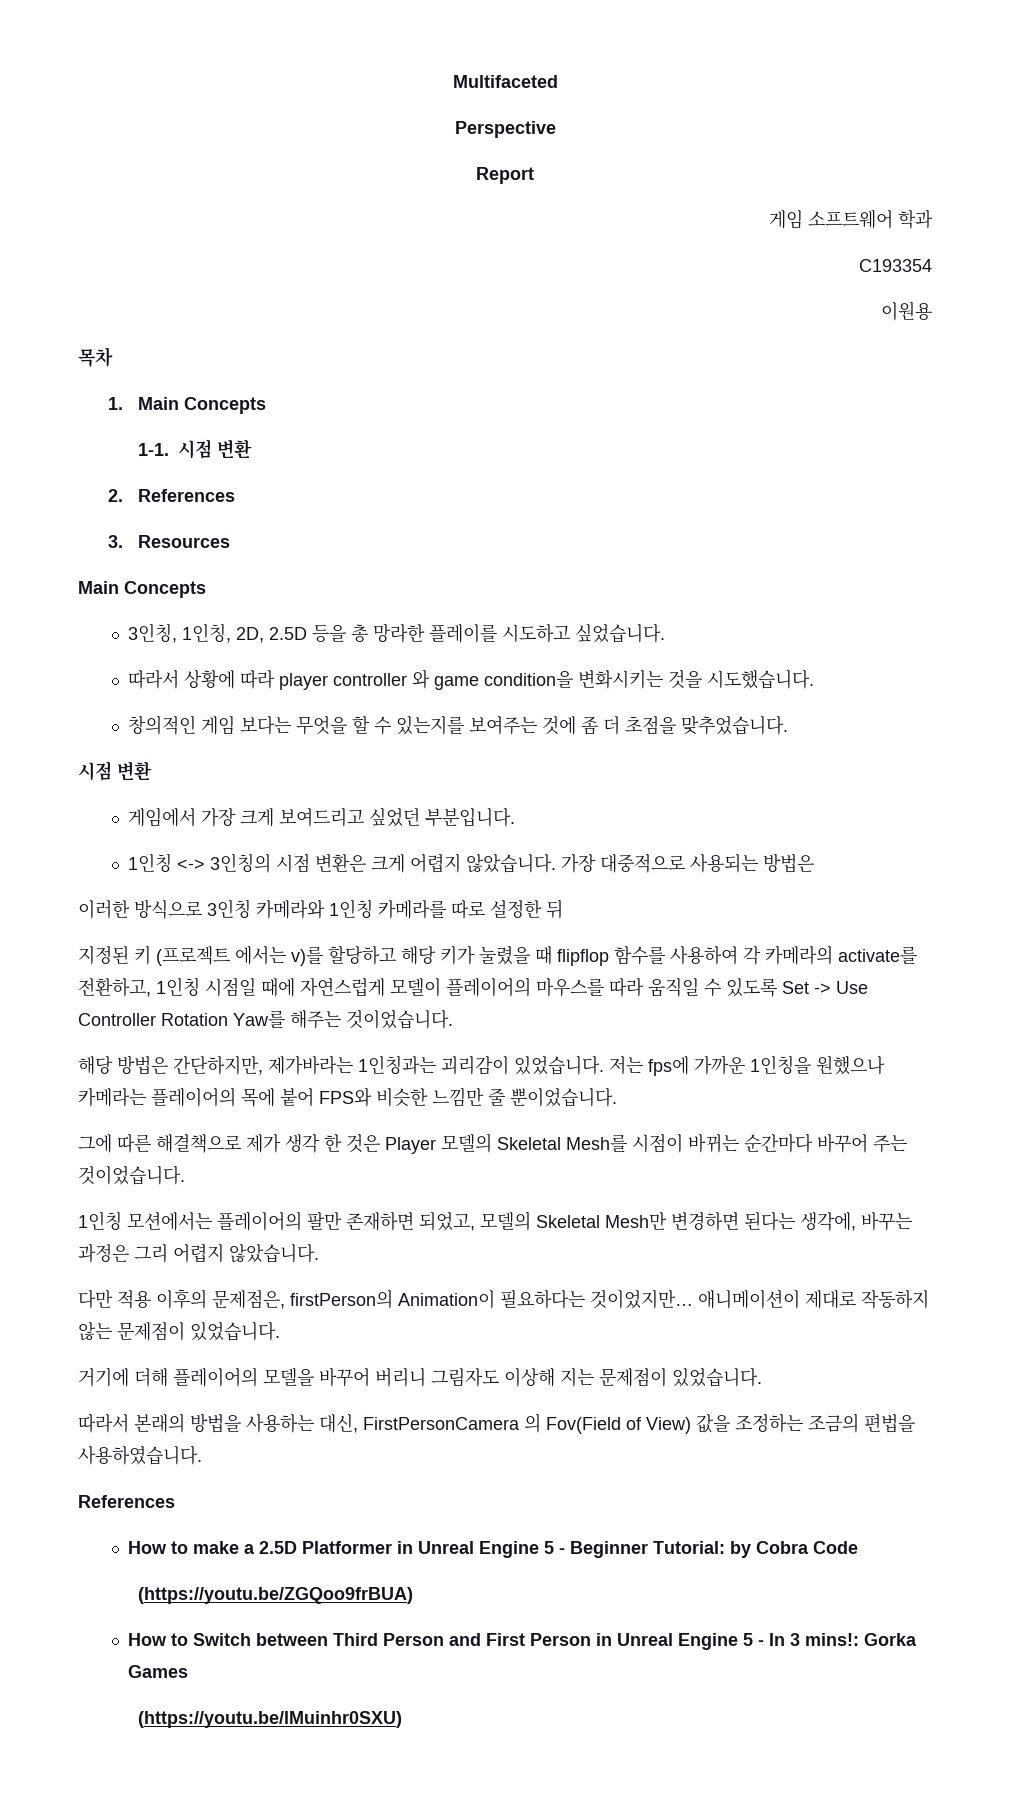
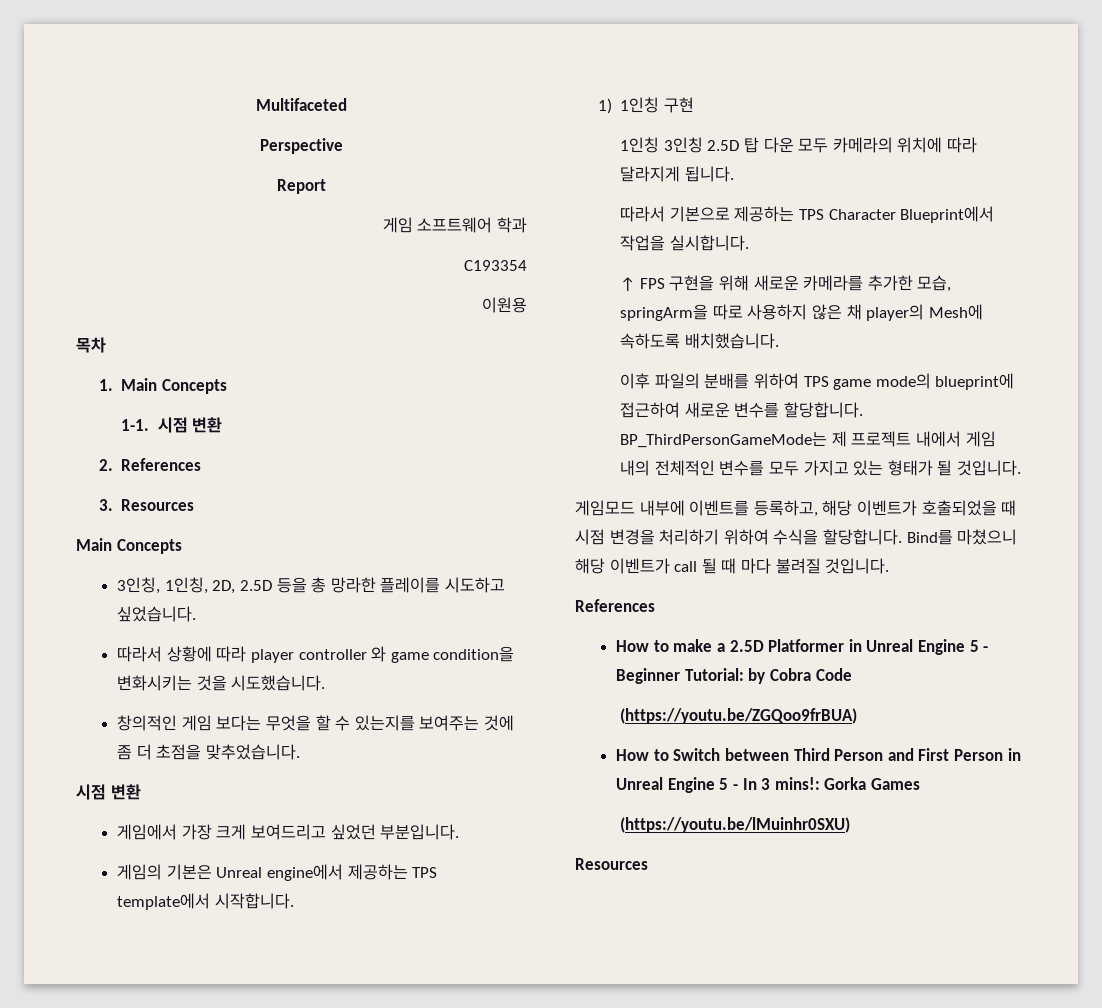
- 1인칭 <-> 3인칭의 시점 변환은 크게 어렵지 않았습니다. 가장 대중적으로 사용되는 방법은
- 이러한 방식으로 3인칭 카메라와 1인칭 카메라를 따로 설정한 뒤
- 지정된 키 (프로젝트 에서는 v)를 할당하고 해당 키가 눌렸을 때 flipflop 함수를 사용하여 각 카메라의 activate를 전환하고, 1인칭 시점일 때에 자연스럽게 모델이 플레이어의 마우스를 따라 움직일 수 있도록 Set -> Use Controller Rotation Yaw를 해주는 것이었습니다.
- 해당 방법은 간단하지만, 제가바라는 1인칭과는 괴리감이 있었습니다. 저는 fps에 가까운 1인칭을 원했으나 카메라는 플레이어의 목에 붙어 FPS와 비슷한 느낌만 줄 뿐이었습니다.
- 그에 따른 해결책으로 제가 생각 한 것은 Player 모델의 Skeletal Mesh를 시점이 바뀌는 순간마다 바꾸어 주는 것이었습니다.
- 1인칭 모션에서는 플레이어의 팔만 존재하면 되었고, 모델의 Skeletal Mesh만 변경하면 된다는 생각에, 바꾸는 과정은 그리 어렵지 않았습니다.
- 다만 적용 이후의 문제점은, firstPerson의 Animation이 필요하다는 것이었지만… 애니메이션이 제대로 작동하지 않는 문제점이 있었습니다.
- 거기에 더해 플레이어의 모델을 바꾸어 버리니 그림자도 이상해 지는 문제점이 있었습니다.
- 따라서 본래의 방법을 사용하는 대신, FirstPersonCamera 의 Fov(Field of View) 값을 조정하는 조금의 편법을 사용하였습니다.
+ 게임의 기본은 Unreal engine에서 제공하는 TPS template에서 시작합니다.
+ 1) 1인칭 구현
+ 1인칭 3인칭 2.5D 탑 다운 모두 카메라의 위치에 따라 달라지게 됩니다.
+ 따라서 기본으로 제공하는 TPS Character Blueprint에서 작업을 실시합니다.
+ ↑ FPS 구현을 위해 새로운 카메라를 추가한 모습, springArm을 따로 사용하지 않은 채 player의 Mesh에 속하도록 배치했습니다.
+ 이후 파일의 분배를 위하여 TPS game mode의 blueprint에 접근하여 새로운 변수를 할당합니다. BP_ThirdPersonGameMode는 제 프로젝트 내에서 게임 내의 전체적인 변수를 모두 가지고 있는 형태가 될 것입니다.
+ 게임모드 내부에 이벤트를 등록하고, 해당 이벤트가 호출되었을 때 시점 변경을 처리하기 위하여 수식을 할당합니다. Bind를 마쳤으니 해당 이벤트가 call 될 때 마다 불려질 것입니다.
  (https://youtu.be/lMuinhr0SXU)
+ Resources

